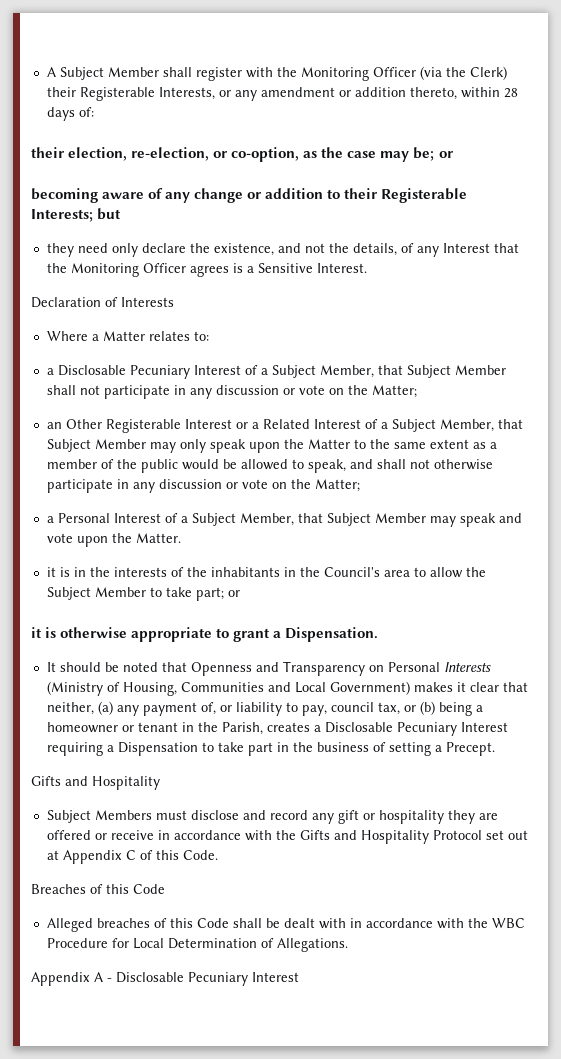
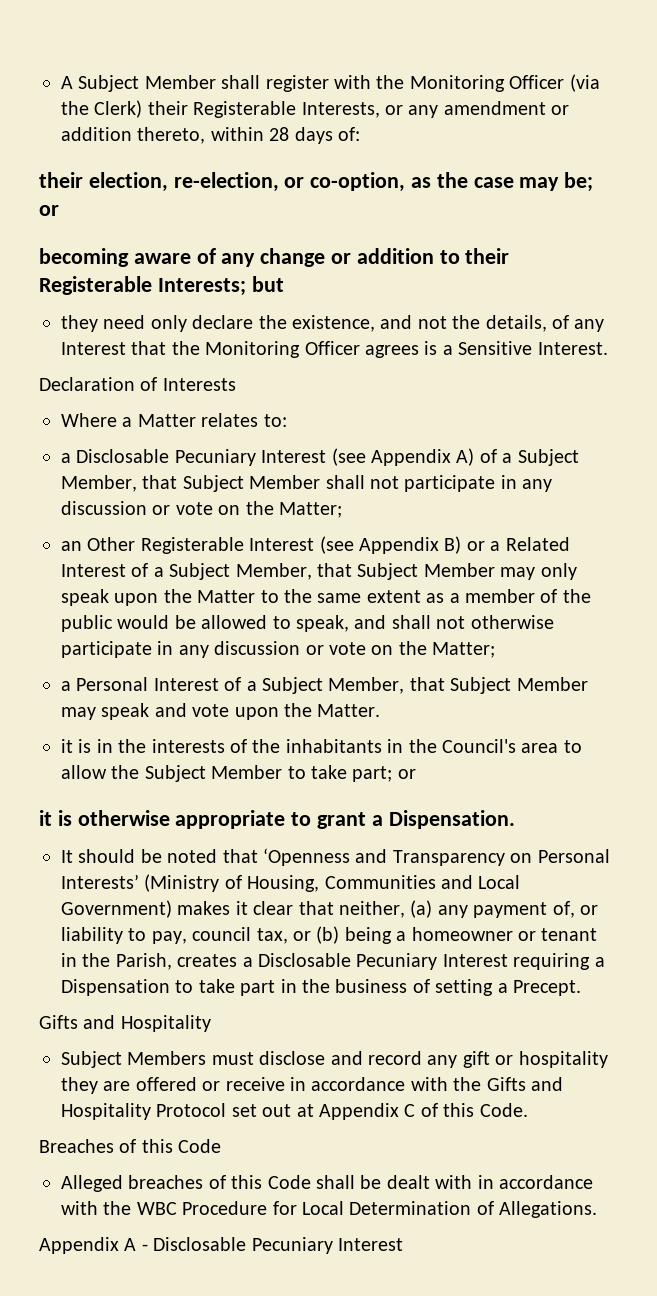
- a Disclosable Pecuniary Interest of a Subject Member, that Subject Member shall not participate in any discussion or vote on the Matter;
+ a Disclosable Pecuniary Interest (see Appendix A) of a Subject Member, that Subject Member shall not participate in any discussion or vote on the Matter;
- an Other Registerable Interest or a Related Interest of a Subject Member, that Subject Member may only speak upon the Matter to the same extent as a member of the public would be allowed to speak, and shall not otherwise participate in any discussion or vote on the Matter;
+ an Other Registerable Interest (see Appendix B) or a Related Interest of a Subject Member, that Subject Member may only speak upon the Matter to the same extent as a member of the public would be allowed to speak, and shall not otherwise participate in any discussion or vote on the Matter;
- It should be noted that Openness and Transparency on Personal Interests (Ministry of Housing, Communities and Local Government) makes it clear that neither, (a) any payment of, or liability to pay, council tax, or (b) being a homeowner or tenant in the Parish, creates a Disclosable Pecuniary Interest requiring a Dispensation to take part in the business of setting a Precept.
+ It should be noted that ‘Openness and Transparency on Personal Interests’ (Ministry of Housing, Communities and Local Government) makes it clear that neither, (a) any payment of, or liability to pay, council tax, or (b) being a homeowner or tenant in the Parish, creates a Disclosable Pecuniary Interest requiring a Dispensation to take part in the business of setting a Precept.

